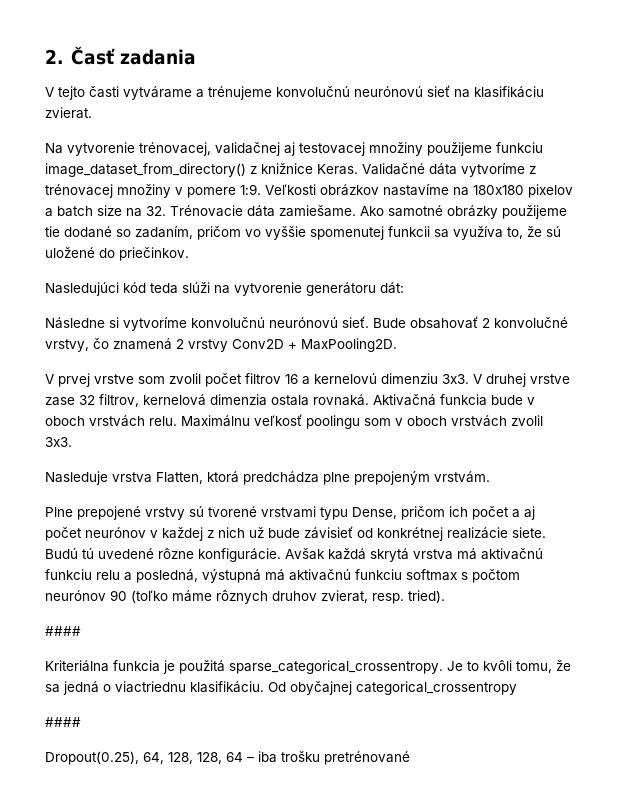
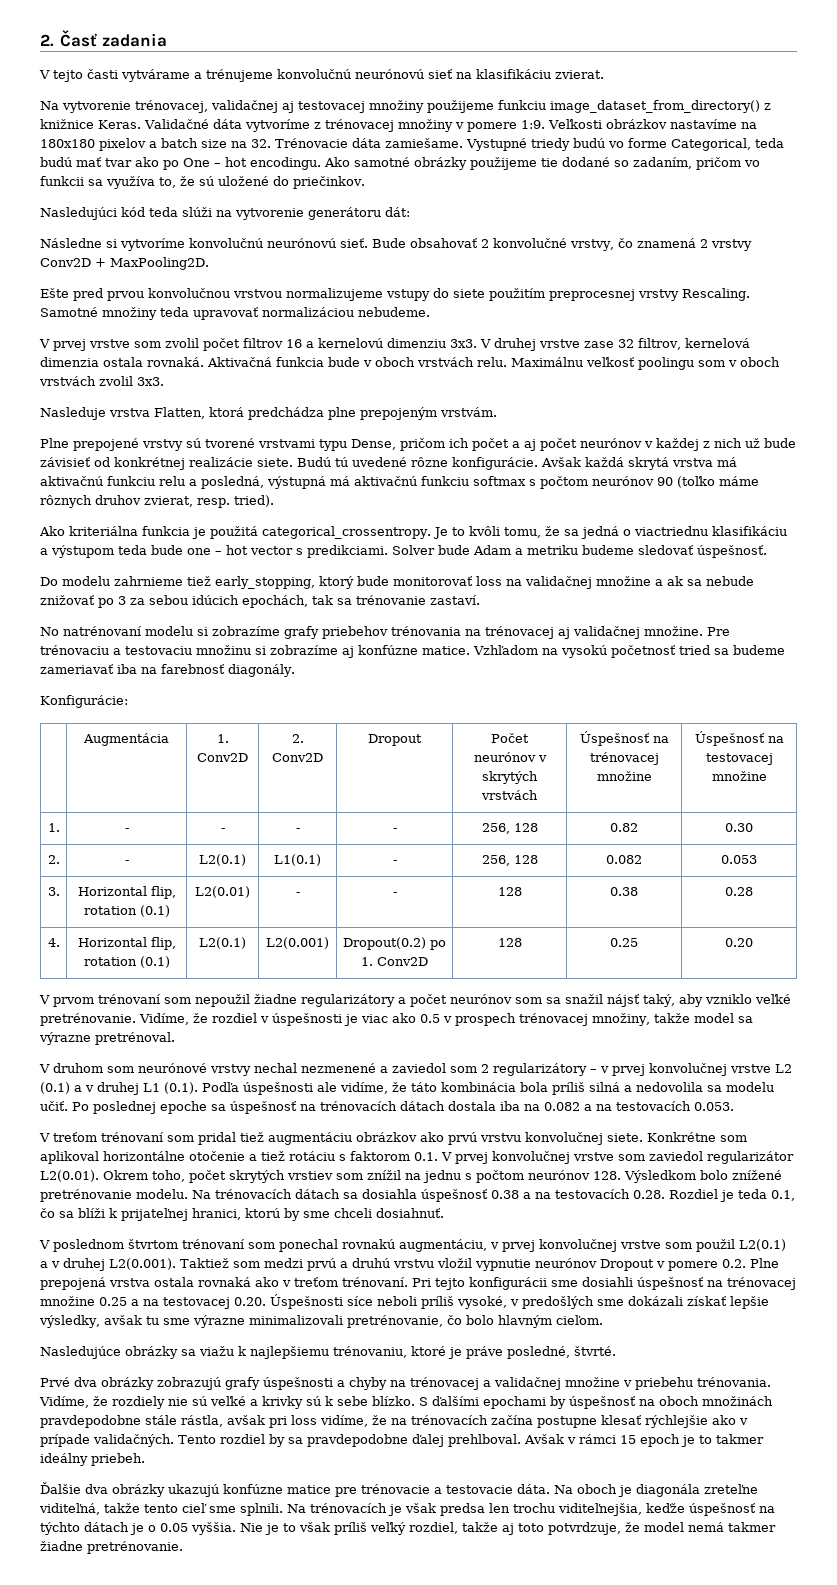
+ Vystupné triedy budú vo forme Categorical, teda budú mať tvar ako po One – hot encodingu.
- Ako samotné obrázky použijeme tie dodané so zadaním, pričom vo vyššie spomenutej funkcii sa využíva to, že sú uložené do priečinkov.
+ Ako samotné obrázky použijeme tie dodané so zadaním, pričom vo funkcii sa využíva to, že sú uložené do priečinkov.
+ Ešte pred prvou konvolučnou vrstvou normalizujeme vstupy do siete použitím preprocesnej vrstvy Rescaling. Samotné množiny teda upravovať normalizáciou nebudeme.
  Avšak každá skrytá vrstva má aktivačnú funkciu relu a posledná, výstupná má aktivačnú funkciu softmax s počtom neurónov 90 (toľko máme rôznych druhov zvierat, resp. tried).
- ####
- Kriteriálna funkcia je použitá sparse_categorical_crossentropy.
+ Ako kriteriálna funkcia je použitá categorical_crossentropy.
- Je to kvôli tomu, že sa jedná o viactriednu klasifikáciu. Od obyčajnej categorical_crossentropy
- ####
- Dropout(0.25), 64, 128, 128, 64 – iba trošku pretrénované
+ Je to kvôli tomu, že sa jedná o viactriednu klasifikáciu a výstupom teda bude one – hot vector s predikciami. Solver bude Adam a metriku budeme sledovať úspešnosť.
+ Do modelu zahrnieme tiež early_stopping, ktorý bude monitorovať loss na validačnej množine a ak sa nebude znižovať po 3 za sebou idúcich epochách, tak sa trénovanie zastaví.
+ No natrénovaní modelu si zobrazíme grafy priebehov trénovania na trénovacej aj validačnej množine. Pre trénovaciu a testovaciu množinu si zobrazíme aj konfúzne matice. Vzhľadom na vysokú početnosť tried sa budeme zameriavať iba na farebnosť diagonály.
+ Konfigurácie:
+ | Augmentácia | 1. Conv2D | 2. Conv2D | Dropout | Počet neurónov v skrytých vrstvách | Úspešnosť na trénovacej množine | Úspešnosť na testovacej množine
+ 1. | - | - | - | - | 256, 128 | 0.82 | 0.30
+ 2. | - | L2(0.1) | L1(0.1) | - | 256, 128 | 0.082 | 0.053
+ 3. | Horizontal flip, rotation (0.1) | L2(0.01) | - | - | 128 | 0.38 | 0.28
+ 4. | Horizontal flip, rotation (0.1) | L2(0.1) | L2(0.001) | Dropout(0.2) po 1. Conv2D | 128 | 0.25 | 0.20
+ V prvom trénovaní som nepoužil žiadne regularizátory a počet neurónov som sa snažil nájsť taký, aby vzniklo veľké pretrénovanie. Vidíme, že rozdiel v úspešnosti je viac ako 0.5 v prospech trénovacej množiny, takže model sa výrazne pretrénoval.
+ V druhom som neurónové vrstvy nechal nezmenené a zaviedol som 2 regularizátory – v prvej konvolučnej vrstve L2 (0.1) a v druhej L1 (0.1). Podľa úspešnosti ale vidíme, že táto kombinácia bola príliš silná a nedovolila sa modelu učiť. Po poslednej epoche sa úspešnosť na trénovacích dátach dostala iba na 0.082 a na testovacích 0.053.
+ V treťom trénovaní som pridal tiež augmentáciu obrázkov ako prvú vrstvu konvolučnej siete. Konkrétne som aplikoval horizontálne otočenie a tiež rotáciu s faktorom 0.1. V prvej konvolučnej vrstve som zaviedol regularizátor L2(0.01). Okrem toho, počet skrytých vrstiev som znížil na jednu s počtom neurónov 128. Výsledkom bolo znížené pretrénovanie modelu. Na trénovacích dátach sa dosiahla úspešnosť 0.38 a na testovacích 0.28. Rozdiel je teda 0.1, čo sa blíži k prijateľnej hranici, ktorú by sme chceli dosiahnuť.
+ V poslednom štvrtom trénovaní som ponechal rovnakú augmentáciu, v prvej konvolučnej vrstve som použil L2(0.1) a v druhej L2(0.001). Taktiež som medzi prvú a druhú vrstvu vložil vypnutie neurónov Dropout v pomere 0.2. Plne prepojená vrstva ostala rovnaká ako v treťom trénovaní. Pri tejto konfigurácii sme dosiahli úspešnosť na trénovacej množine 0.25 a na testovacej 0.20. Úspešnosti síce neboli príliš vysoké, v predošlých sme dokázali získať lepšie výsledky, avšak tu sme výrazne minimalizovali pretrénovanie, čo bolo hlavným cieľom.
+ Nasledujúce obrázky sa viažu k najlepšiemu trénovaniu, ktoré je práve posledné, štvrté.
+ Prvé dva obrázky zobrazujú grafy úspešnosti a chyby na trénovacej a validačnej množine v priebehu trénovania. Vidíme, že rozdiely nie sú veľké a krivky sú k sebe blízko. S ďalšími epochami by úspešnosť na oboch množinách pravdepodobne stále rástla, avšak pri loss vidíme, že na trénovacích začína postupne klesať rýchlejšie ako v prípade validačných. Tento rozdiel by sa pravdepodobne ďalej prehlboval. Avšak v rámci 15 epoch je to takmer ideálny priebeh.
+ Ďalšie dva obrázky ukazujú konfúzne matice pre trénovacie a testovacie dáta. Na oboch je diagonála zreteľne viditeľná, takže tento cieľ sme splnili. Na trénovacích je však predsa len trochu viditeľnejšia, keďže úspešnosť na týchto dátach je o 0.05 vyššia. Nie je to však príliš veľký rozdiel, takže aj toto potvrdzuje, že model nemá takmer žiadne pretrénovanie.

